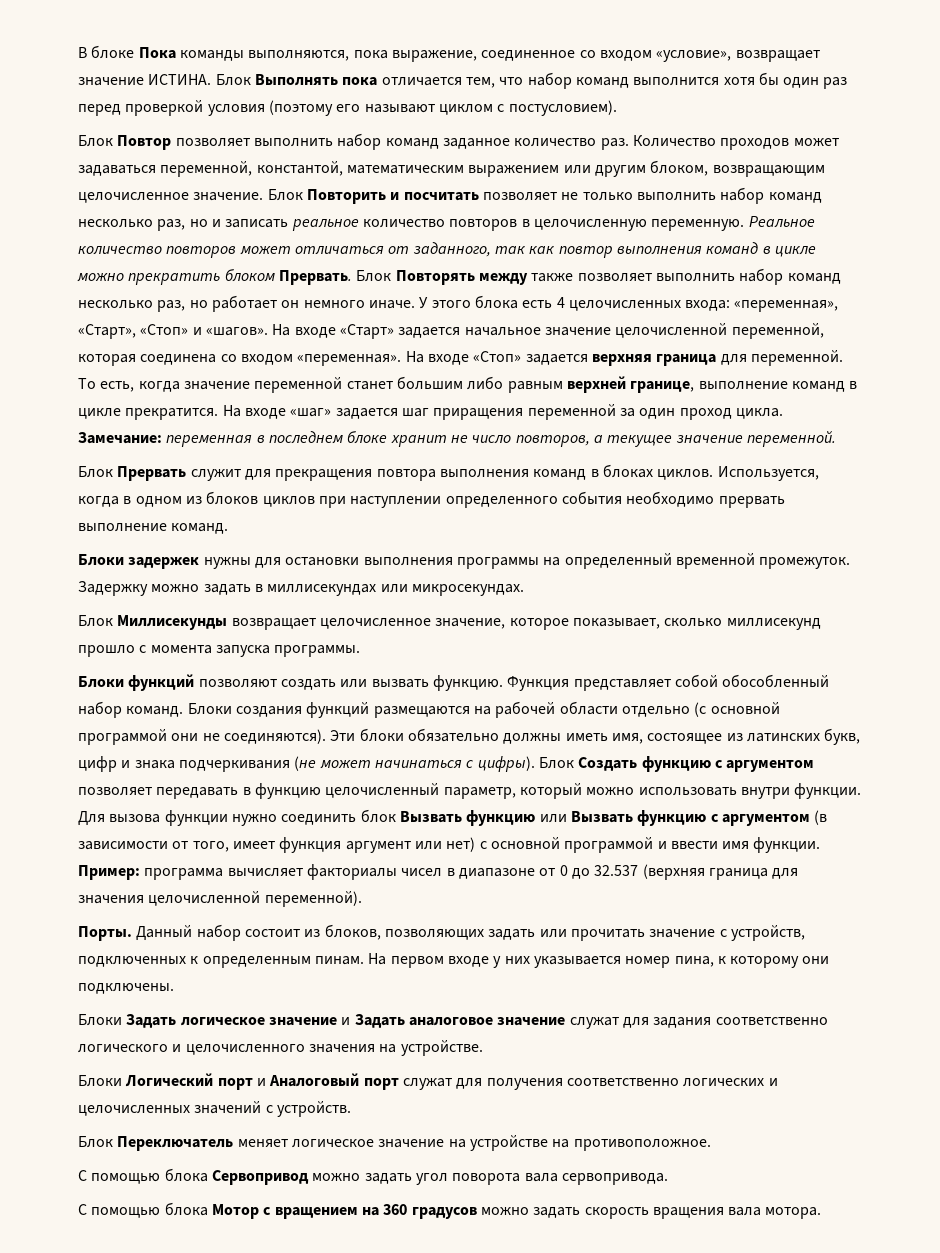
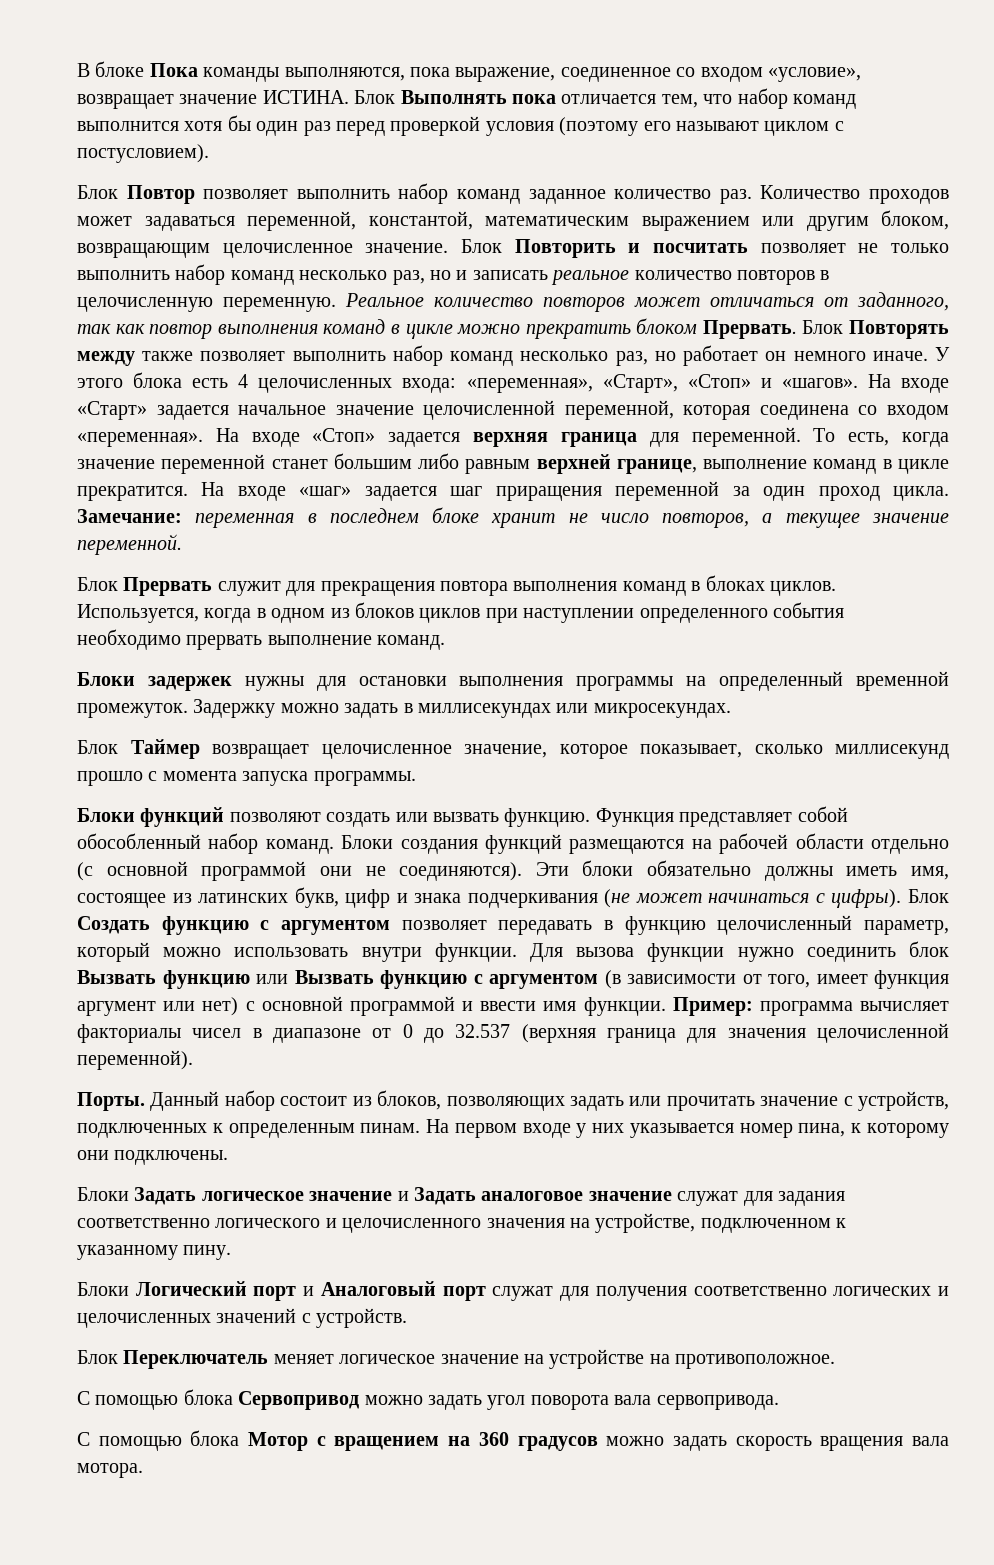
- Блок Миллисекунды возвращает целочисленное значение, которое показывает, сколько миллисекунд прошло с момента запуска программы.
+ Блок Таймер возвращает целочисленное значение, которое показывает, сколько миллисекунд прошло с момента запуска программы.
- Блоки Задать логическое значение и Задать аналоговое значение служат для задания соответственно логического и целочисленного значения на устройстве.
+ Блоки Задать логическое значение и Задать аналоговое значение служат для задания соответственно логического и целочисленного значения на устройстве, подключенном к указанному пину.

